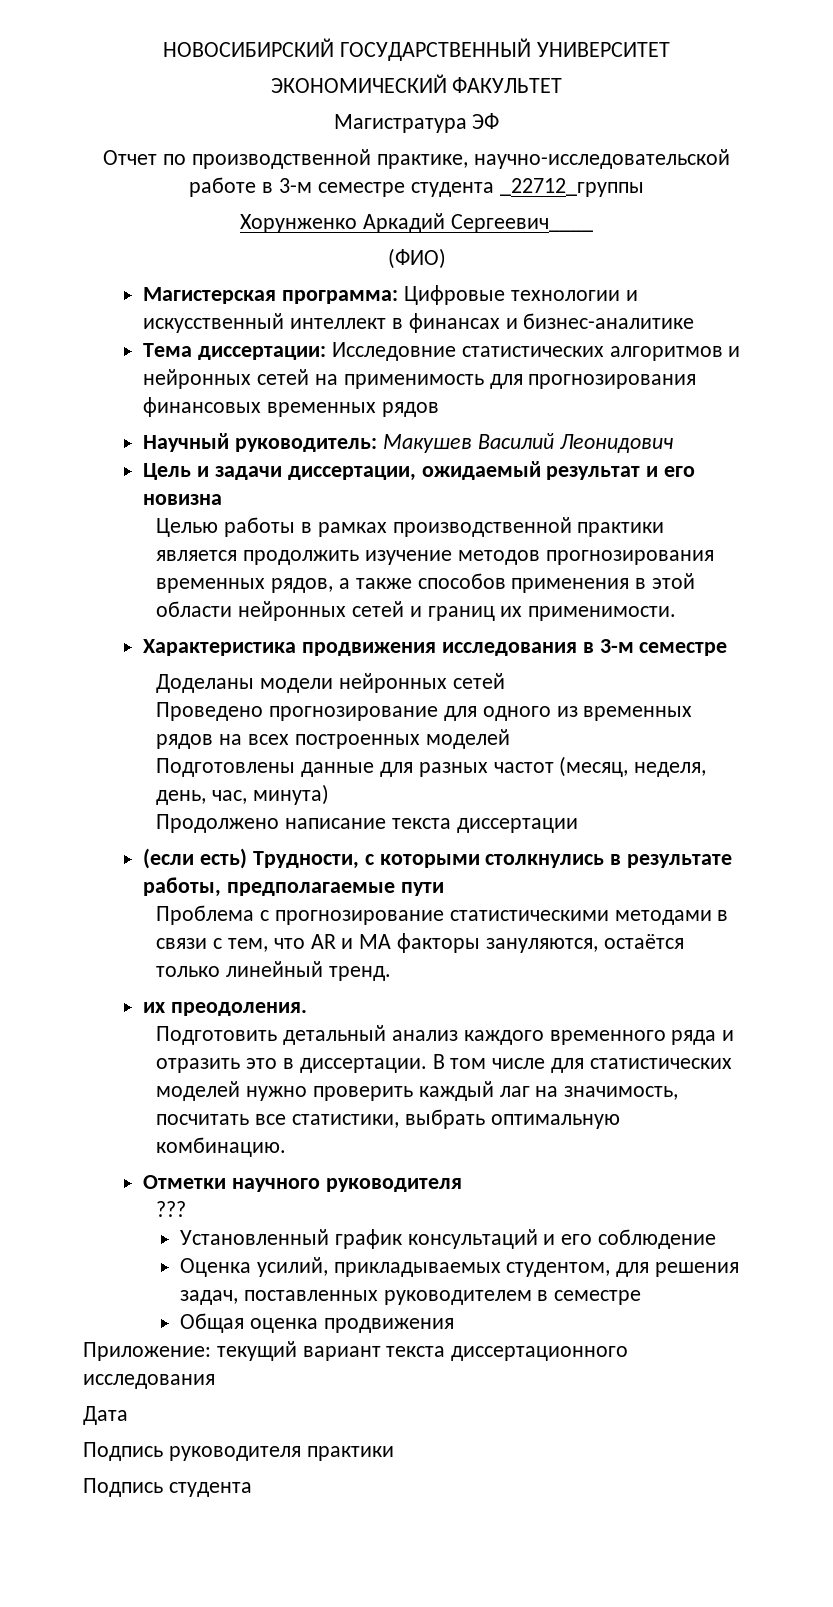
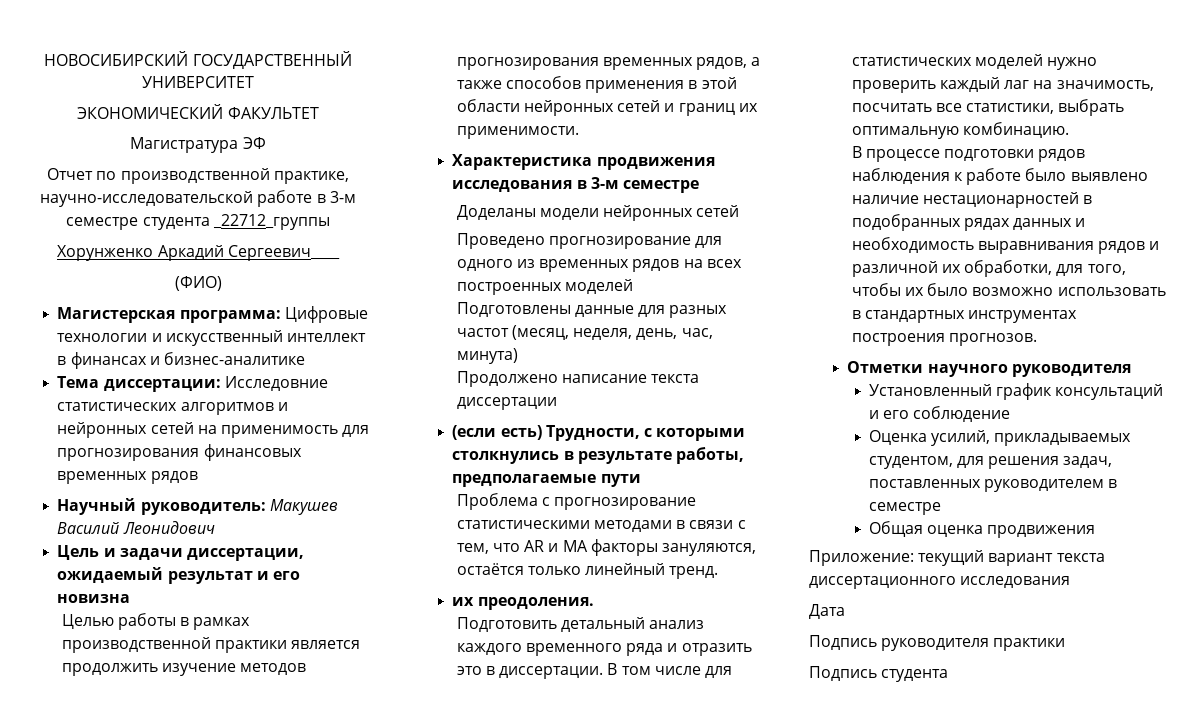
+ В процессе подготовки рядов наблюдения к работе было выявлено наличие нестационарностей в подобранных рядах данных и необходимость выравнивания рядов и различной их обработки, для того, чтобы их было возможно использовать в стандартных инструментах построения прогнозов.
- ???

